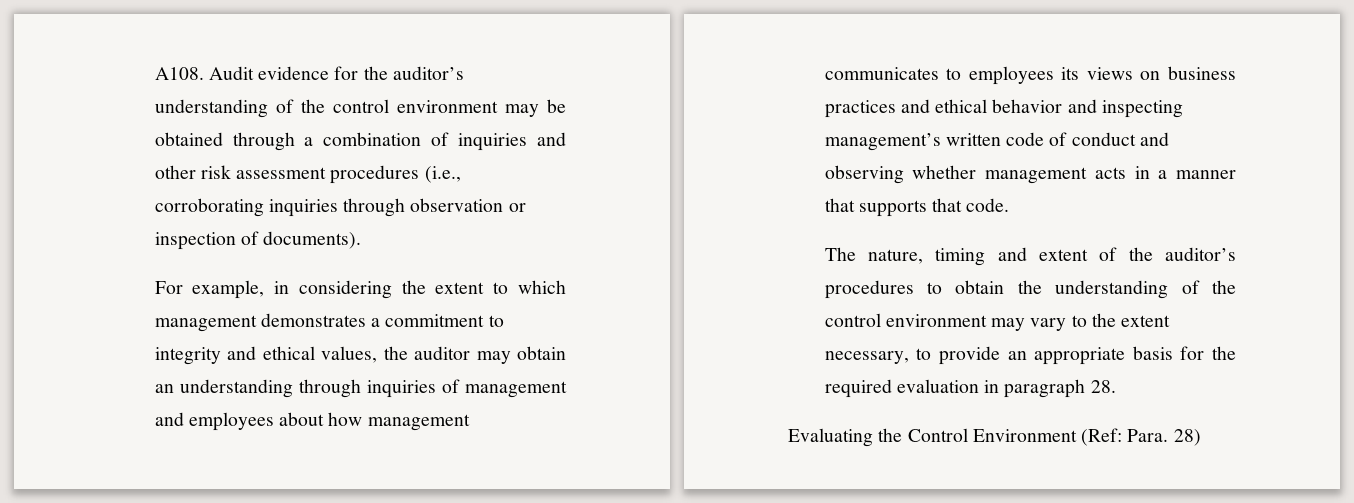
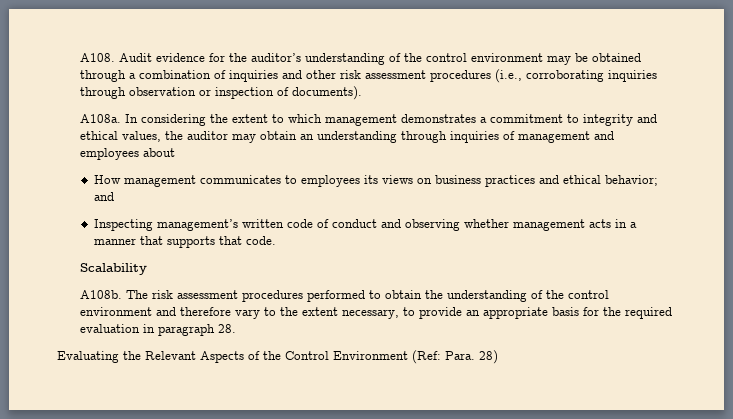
- For example, in considering the extent to which management demonstrates a commitment to integrity and ethical values, the auditor may obtain an understanding through inquiries of management and employees about how management communicates to employees its views on business practices and ethical behavior and inspecting management’s written code of conduct and observing whether management acts in a manner that supports that code.
+ A108a. In considering the extent to which management demonstrates a commitment to integrity and ethical values, the auditor may obtain an understanding through inquiries of management and employees about
+ How management communicates to employees its views on business practices and ethical behavior; and
+ Inspecting management’s written code of conduct and observing whether management acts in a manner that supports that code.
- The nature, timing and extent of the auditor’s procedures to obtain the understanding of the control environment may vary to the extent necessary, to provide an appropriate basis for the required evaluation in paragraph 28.
+ Scalability
+ A108b. The risk assessment procedures performed to obtain the understanding of the control environment and therefore vary to the extent necessary, to provide an appropriate basis for the required evaluation in paragraph 28.
- Evaluating the Control Environment (Ref: Para. 28)
+ Evaluating the Relevant Aspects of the Control Environment (Ref: Para. 28)

